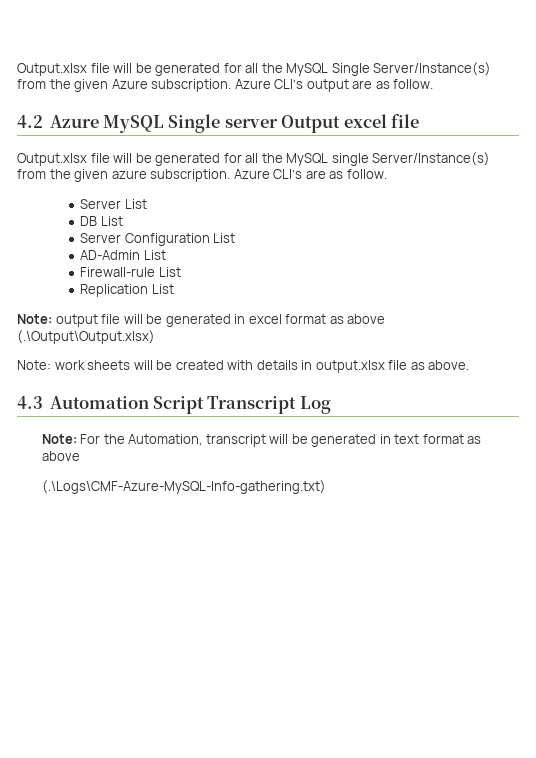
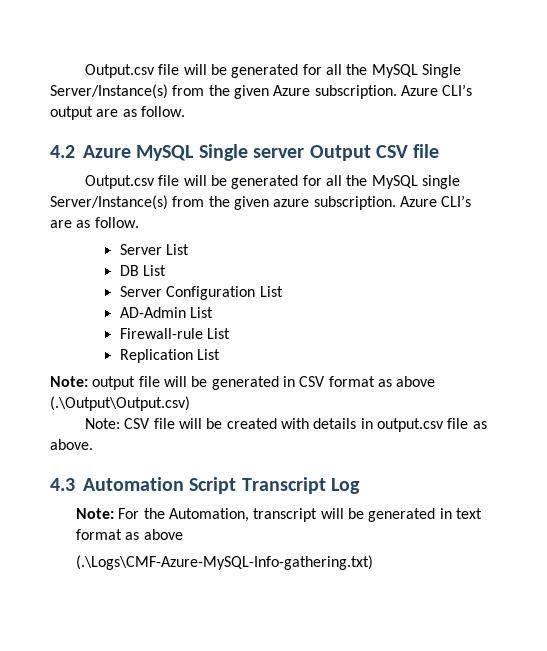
- Output.xlsx file will be generated for all the MySQL Single Server/Instance(s) from the given Azure subscription.
+ Output.csv file will be generated for all the MySQL Single Server/Instance(s) from the given Azure subscription.
- 4.2 Azure MySQL Single server Output excel file
+ 4.2 Azure MySQL Single server Output CSV file
- Output.xlsx file will be generated for all the MySQL single Server/Instance(s) from the given azure subscription.
+ Output.csv file will be generated for all the MySQL single Server/Instance(s) from the given azure subscription.
- Note: output file will be generated in excel format as above (.\Output\Output.xlsx)
- Note: work sheets will be created with details in output.xlsx file as above.
+ Note: output file will be generated in CSV format as above (.\Output\Output.csv)
+ Note: CSV file will be created with details in output.csv file as above.

